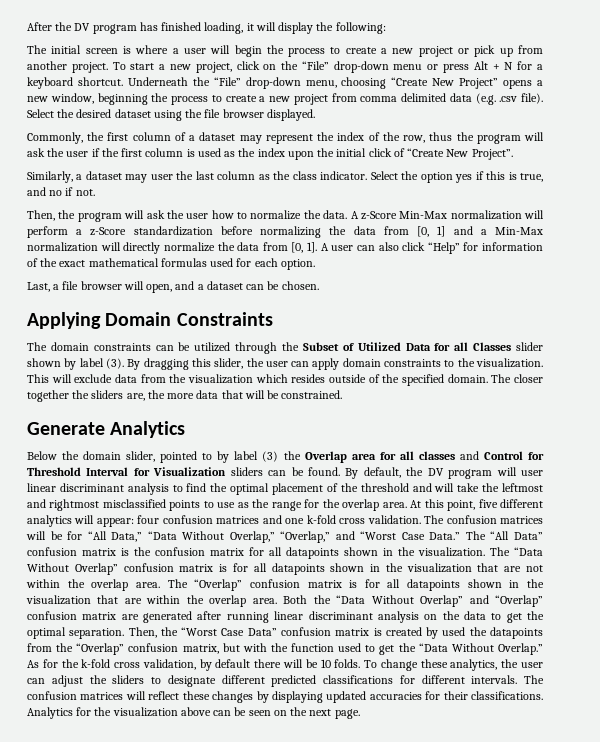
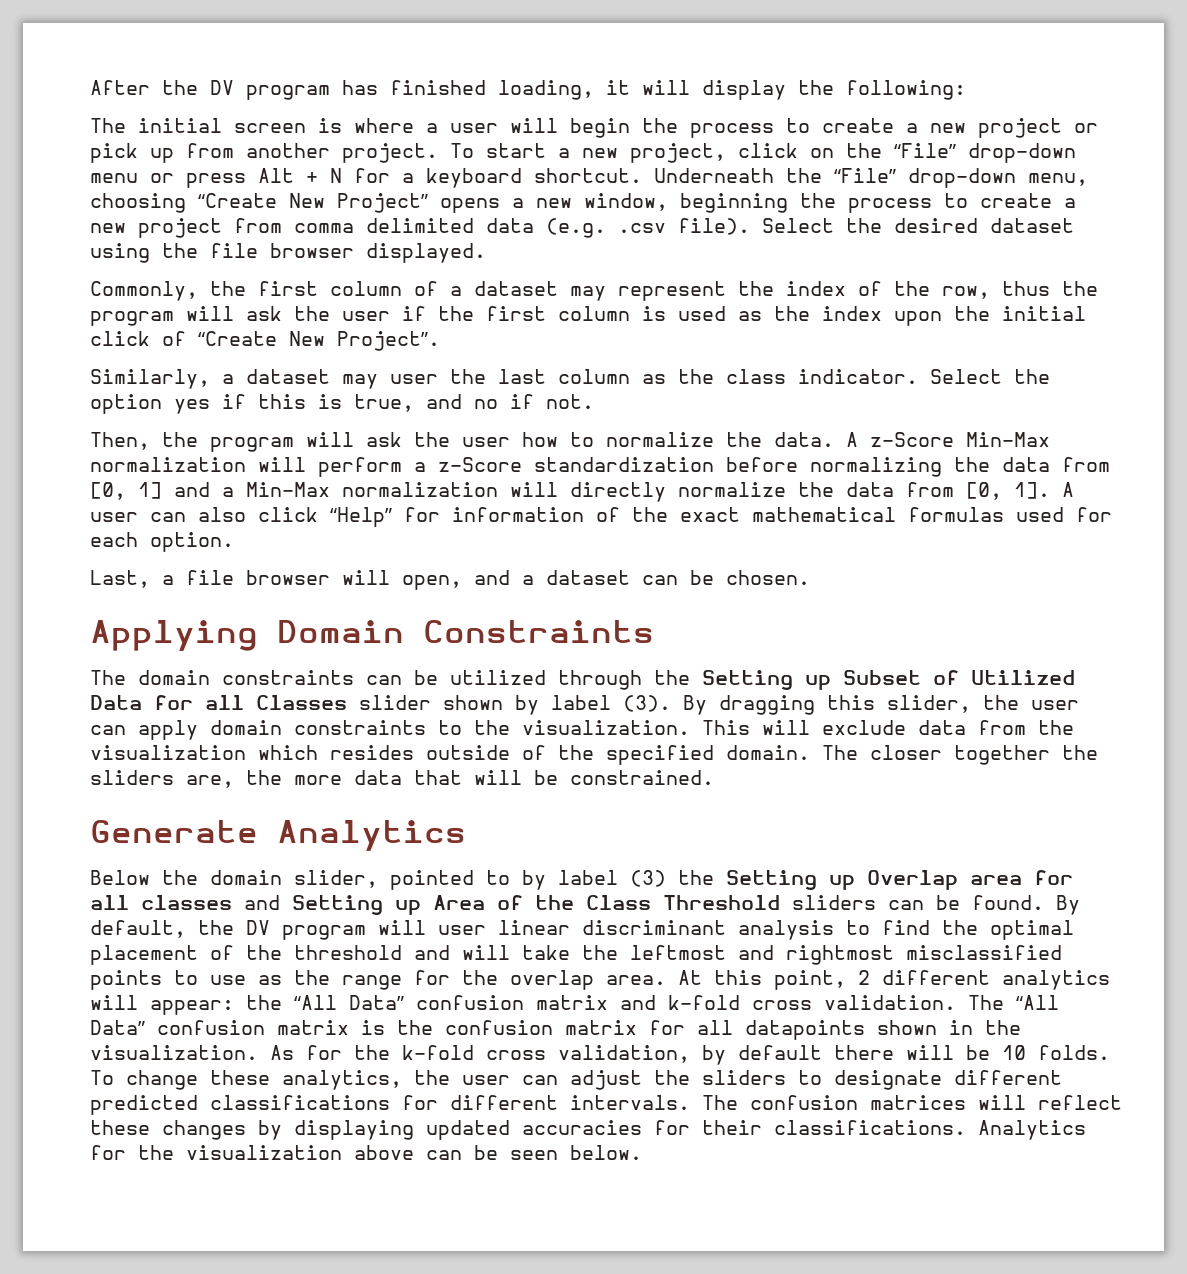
- The domain constraints can be utilized through the Subset of Utilized Data for all Classes slider shown by label (3).
+ The domain constraints can be utilized through the Setting up Subset of Utilized Data for all Classes slider shown by label (3).
- Below the domain slider, pointed to by label (3) the Overlap area for all classes and Control for Threshold Interval for Visualization sliders can be found.
+ Below the domain slider, pointed to by label (3) the Setting up Overlap area for all classes and Setting up Area of the Class Threshold sliders can be found.
- At this point, five different analytics will appear: four confusion matrices and one k-fold cross validation. The confusion matrices will be for “All Data,” “Data Without Overlap,” “Overlap,” and “Worst Case Data.”
+ At this point, 2 different analytics will appear: the “All Data” confusion matrix and k-fold cross validation.
- The “Data Without Overlap” confusion matrix is for all datapoints shown in the visualization that are not within the overlap area. The “Overlap” confusion matrix is for all datapoints shown in the visualization that are within the overlap area. Both the “Data Without Overlap” and “Overlap” confusion matrix are generated after running linear discriminant analysis on the data to get the optimal separation. Then, the “Worst Case Data” confusion matrix is created by used the datapoints from the “Overlap” confusion matrix, but with the function used to get the “Data Without Overlap.”
- Analytics for the visualization above can be seen on the next page.
+ Analytics for the visualization above can be seen below.

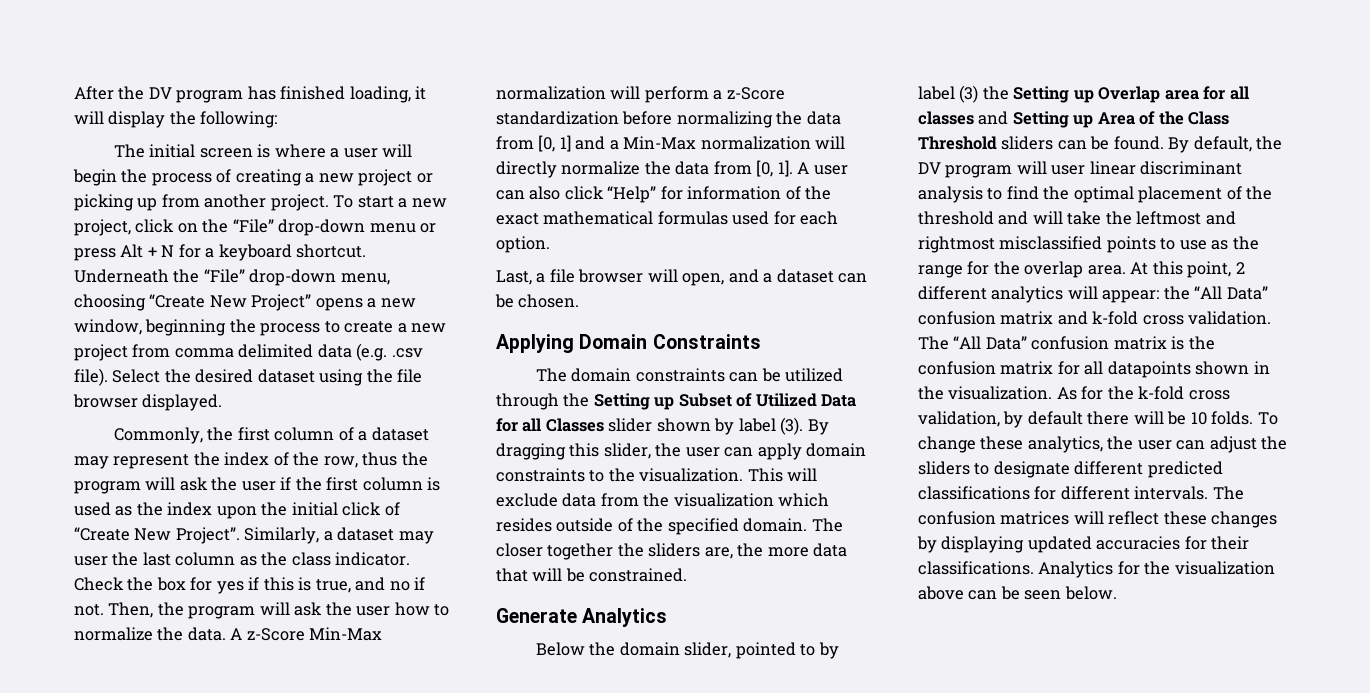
- The initial screen is where a user will begin the process to create a new project or pick up from another project.
+ The initial screen is where a user will begin the process of creating a new project or picking up from another project.
- Commonly, the first column of a dataset may represent the index of the row, thus the program will ask the user if the first column is used as the index upon the initial click of “Create New Project”.
- Similarly, a dataset may user the last column as the class indicator.
+ Commonly, the first column of a dataset may represent the index of the row, thus the program will ask the user if the first column is used as the index upon the initial click of “Create New Project”. Similarly, a dataset may user the last column as the class indicator.
- Select the option yes if this is true, and no if not.
- Then, the program will ask the user how to normalize the data.
+ Check the box for yes if this is true, and no if not. Then, the program will ask the user how to normalize the data.

